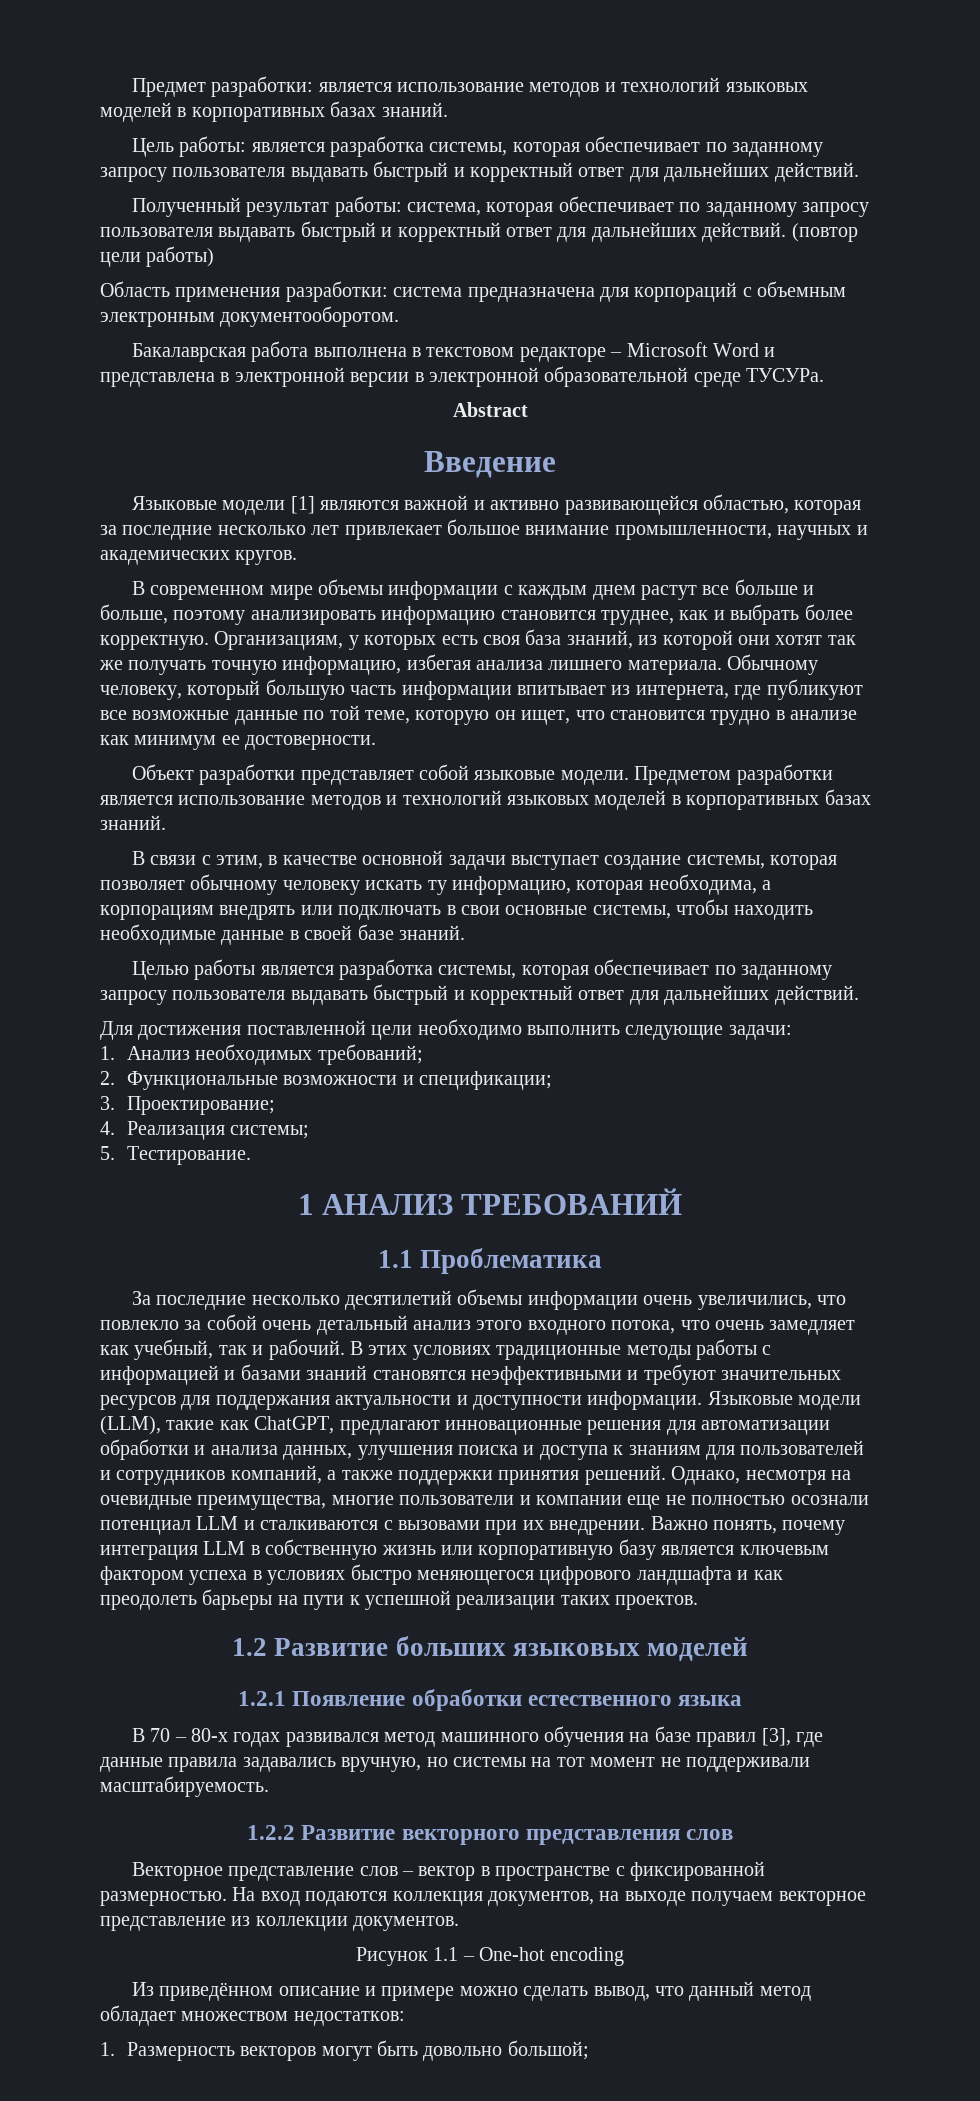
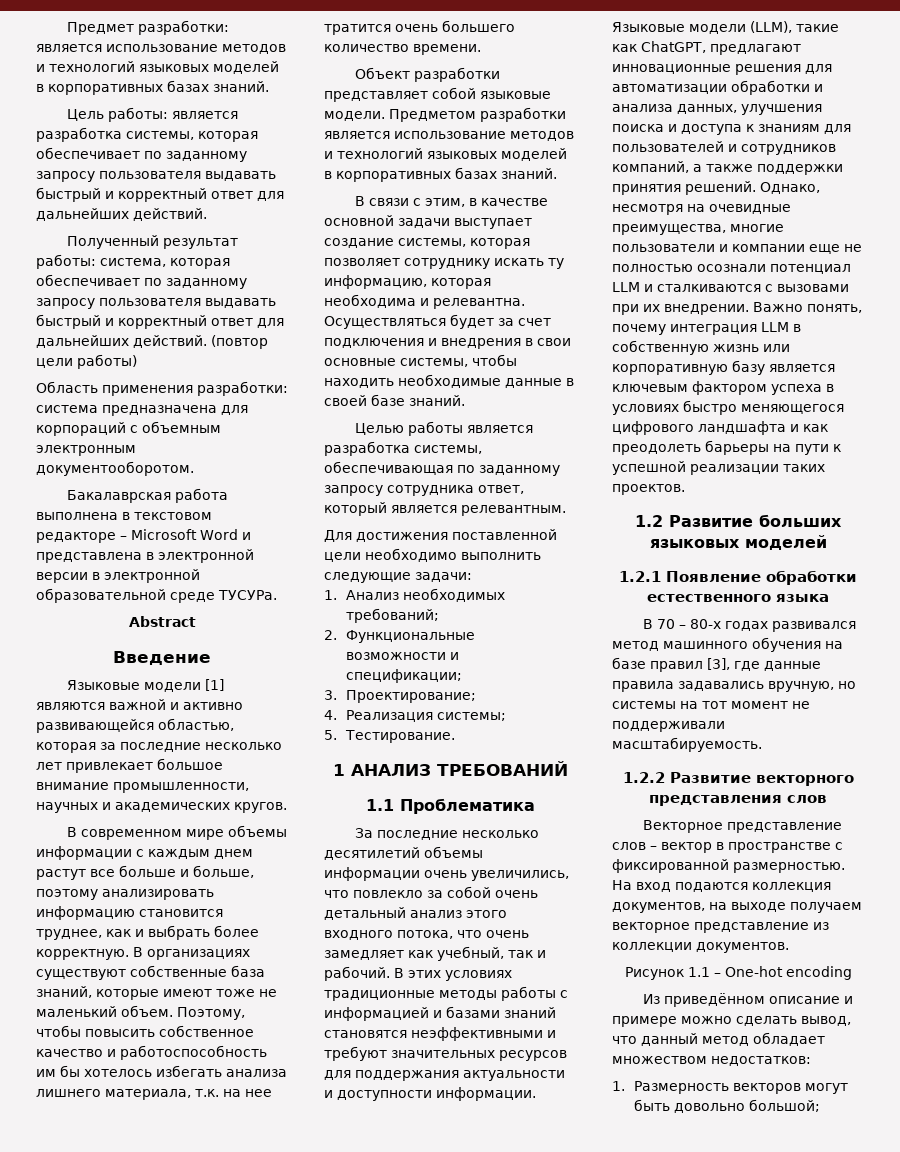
- Организациям, у которых есть своя база знаний, из которой они хотят так же получать точную информацию, избегая анализа лишнего материала. Обычному человеку, который большую часть информации впитывает из интернета, где публикуют все возможные данные по той теме, которую он ищет, что становится трудно в анализе как минимум ее достоверности.
+ В организациях существуют собственные база знаний, которые имеют тоже не маленький объем. Поэтому, чтобы повысить собственное качество и работоспособность им бы хотелось избегать анализа лишнего материала, т.к. на нее тратится очень большего количество времени.
- В связи с этим, в качестве основной задачи выступает создание системы, которая позволяет обычному человеку искать ту информацию, которая необходима, а корпорациям внедрять или подключать в свои основные системы, чтобы находить необходимые данные в своей базе знаний.
+ В связи с этим, в качестве основной задачи выступает создание системы, которая позволяет сотруднику искать ту информацию, которая необходима и релевантна. Осуществляться будет за счет подключения и внедрения в свои основные системы, чтобы находить необходимые данные в своей базе знаний.
- Целью работы является разработка системы, которая обеспечивает по заданному запросу пользователя выдавать быстрый и корректный ответ для дальнейших действий.
+ Целью работы является разработка системы, обеспечивающая по заданному запросу сотрудника ответ, который является релевантным.

